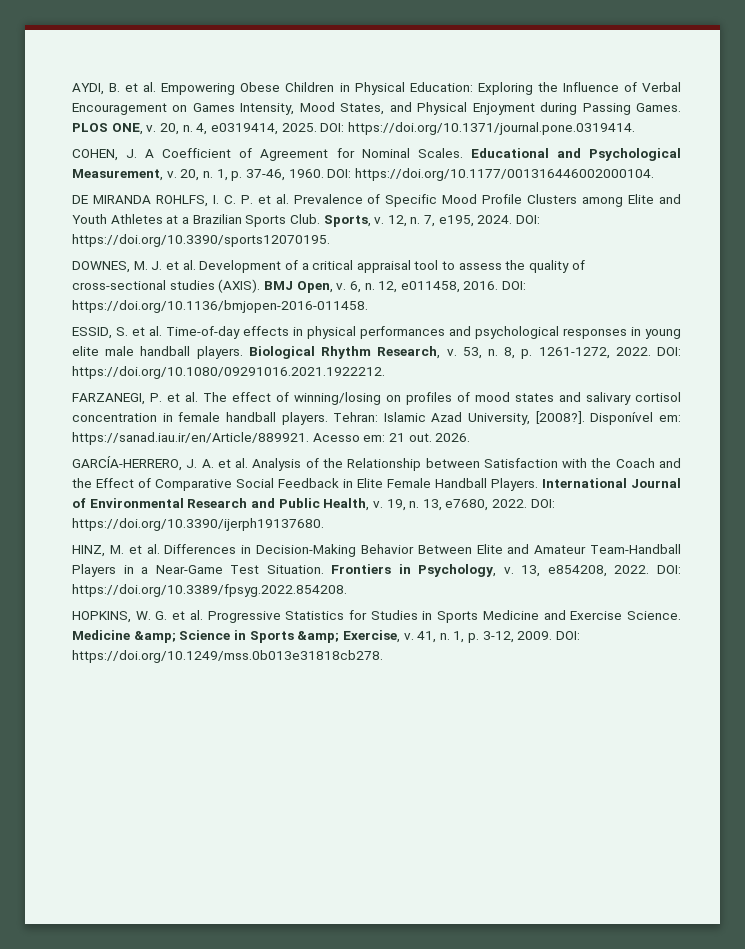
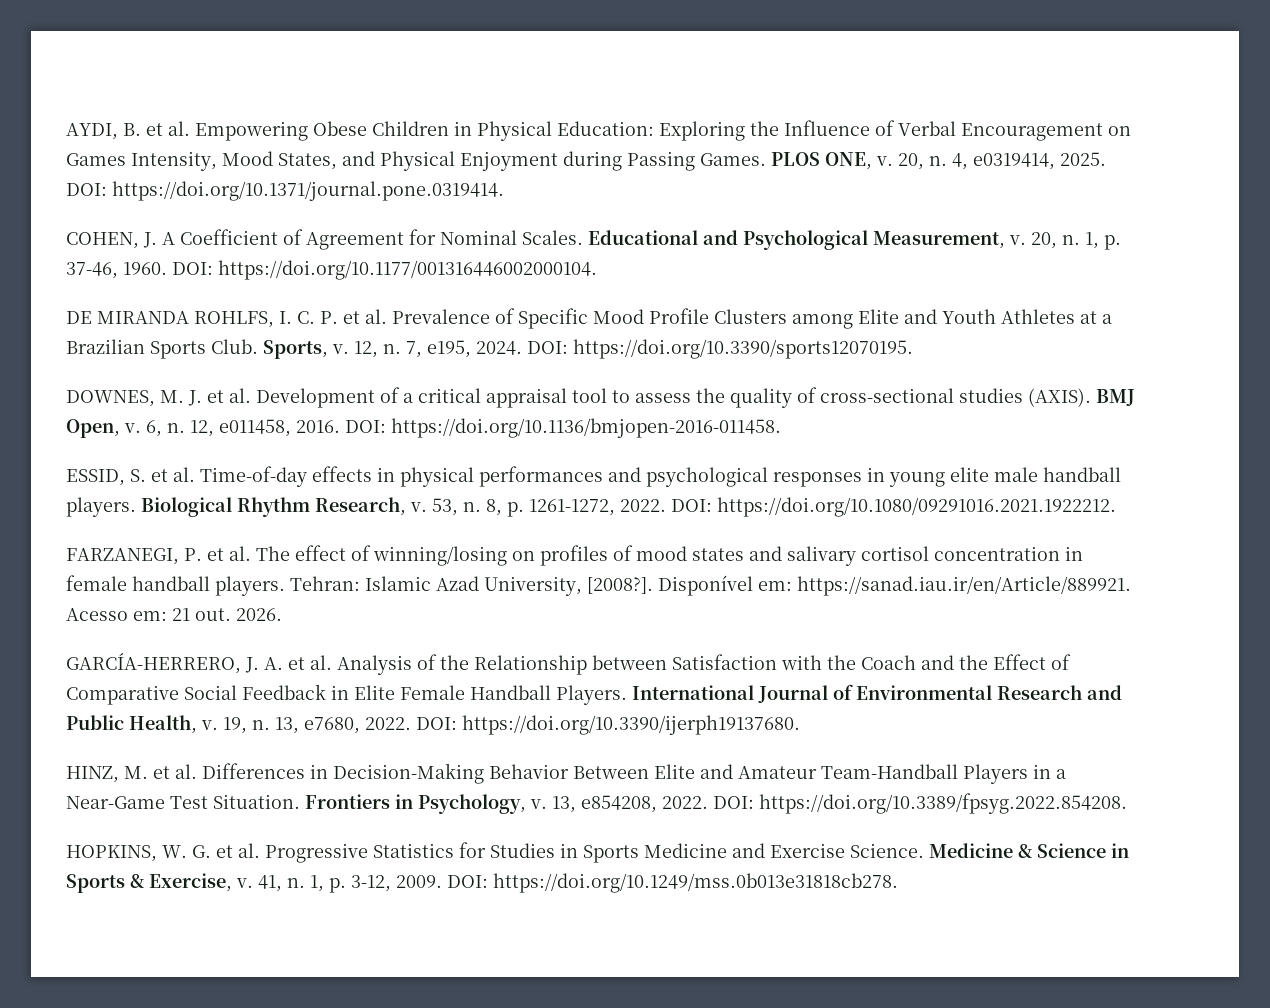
- Medicine &amp; Science in Sports &amp; Exercise, v.
+ Medicine & Science in Sports & Exercise, v.

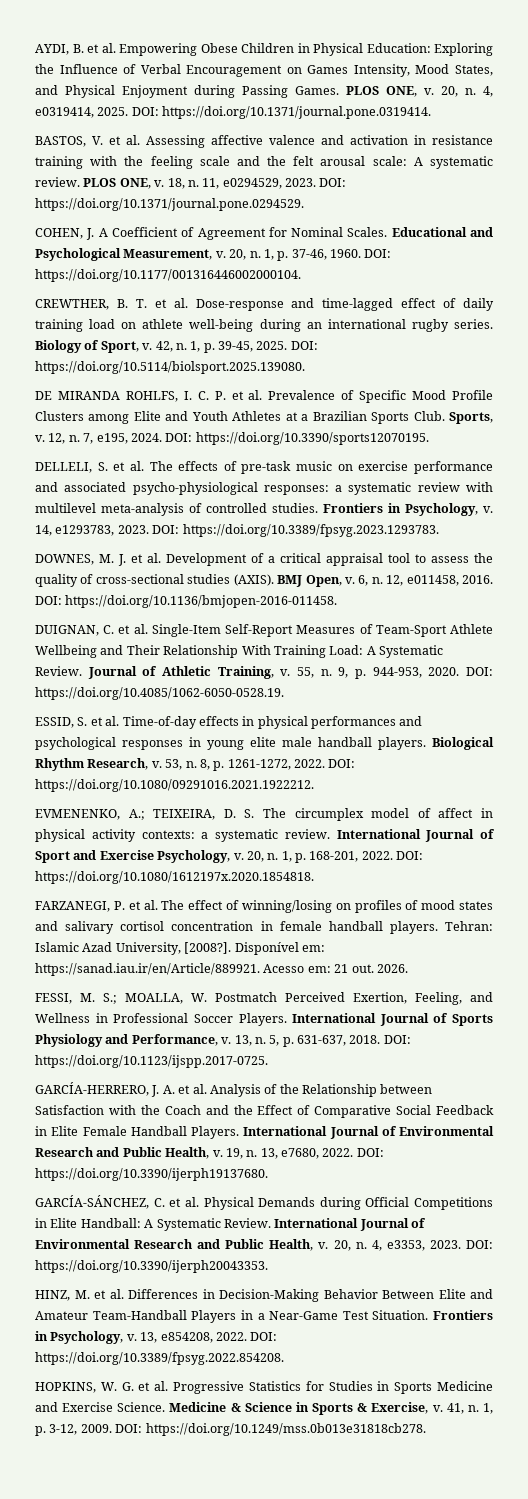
+ BASTOS, V. et al. Assessing affective valence and activation in resistance training with the feeling scale and the felt arousal scale: A systematic review. PLOS ONE, v. 18, n. 11, e0294529, 2023. DOI: https://doi.org/10.1371/journal.pone.0294529.
+ CREWTHER, B. T. et al. Dose-response and time-lagged effect of daily training load on athlete well-being during an international rugby series. Biology of Sport, v. 42, n. 1, p. 39-45, 2025. DOI: https://doi.org/10.5114/biolsport.2025.139080.
+ DELLELI, S. et al. The effects of pre-task music on exercise performance and associated psycho-physiological responses: a systematic review with multilevel meta-analysis of controlled studies. Frontiers in Psychology, v. 14, e1293783, 2023. DOI: https://doi.org/10.3389/fpsyg.2023.1293783.
+ DUIGNAN, C. et al. Single-Item Self-Report Measures of Team-Sport Athlete Wellbeing and Their Relationship With Training Load: A Systematic Review. Journal of Athletic Training, v. 55, n. 9, p. 944-953, 2020. DOI: https://doi.org/10.4085/1062-6050-0528.19.
+ EVMENENKO, A.; TEIXEIRA, D. S. The circumplex model of affect in physical activity contexts: a systematic review. International Journal of Sport and Exercise Psychology, v. 20, n. 1, p. 168-201, 2022. DOI: https://doi.org/10.1080/1612197x.2020.1854818.
+ FESSI, M. S.; MOALLA, W. Postmatch Perceived Exertion, Feeling, and Wellness in Professional Soccer Players. International Journal of Sports Physiology and Performance, v. 13, n. 5, p. 631-637, 2018. DOI: https://doi.org/10.1123/ijspp.2017-0725.
+ GARCÍA-SÁNCHEZ, C. et al. Physical Demands during Official Competitions in Elite Handball: A Systematic Review. International Journal of Environmental Research and Public Health, v. 20, n. 4, e3353, 2023. DOI: https://doi.org/10.3390/ijerph20043353.

